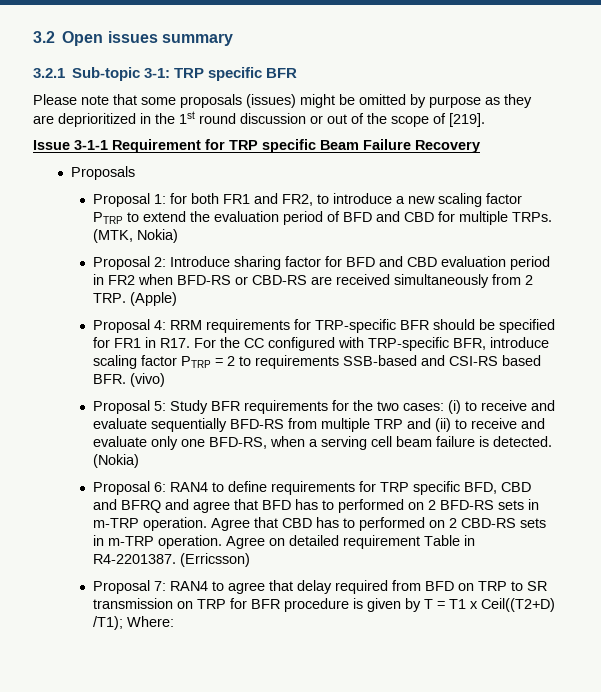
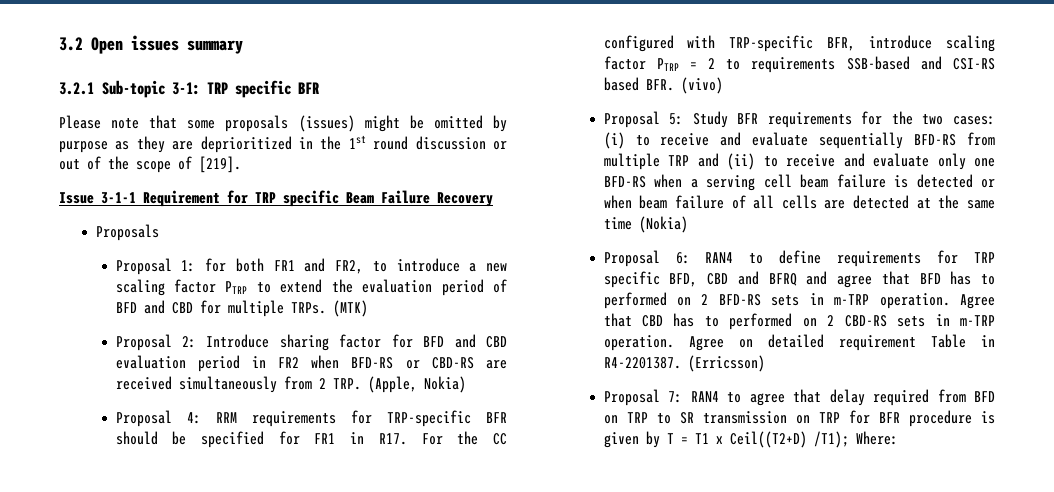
- (MTK, Nokia)
+ (MTK)
- Proposal 2: Introduce sharing factor for BFD and CBD evaluation period in FR2 when BFD-RS or CBD-RS are received simultaneously from 2 TRP. (Apple)
+ Proposal 2: Introduce sharing factor for BFD and CBD evaluation period in FR2 when BFD-RS or CBD-RS are received simultaneously from 2 TRP. (Apple, Nokia)
- Proposal 5: Study BFR requirements for the two cases: (i) to receive and evaluate sequentially BFD-RS from multiple TRP and (ii) to receive and evaluate only one BFD-RS, when a serving cell beam failure is detected. (Nokia)
+ Proposal 5: Study BFR requirements for the two cases: (i) to receive and evaluate sequentially BFD-RS from multiple TRP and (ii) to receive and evaluate only one BFD-RS when a serving cell beam failure is detected or when beam failure of all cells are detected at the same time (Nokia)

